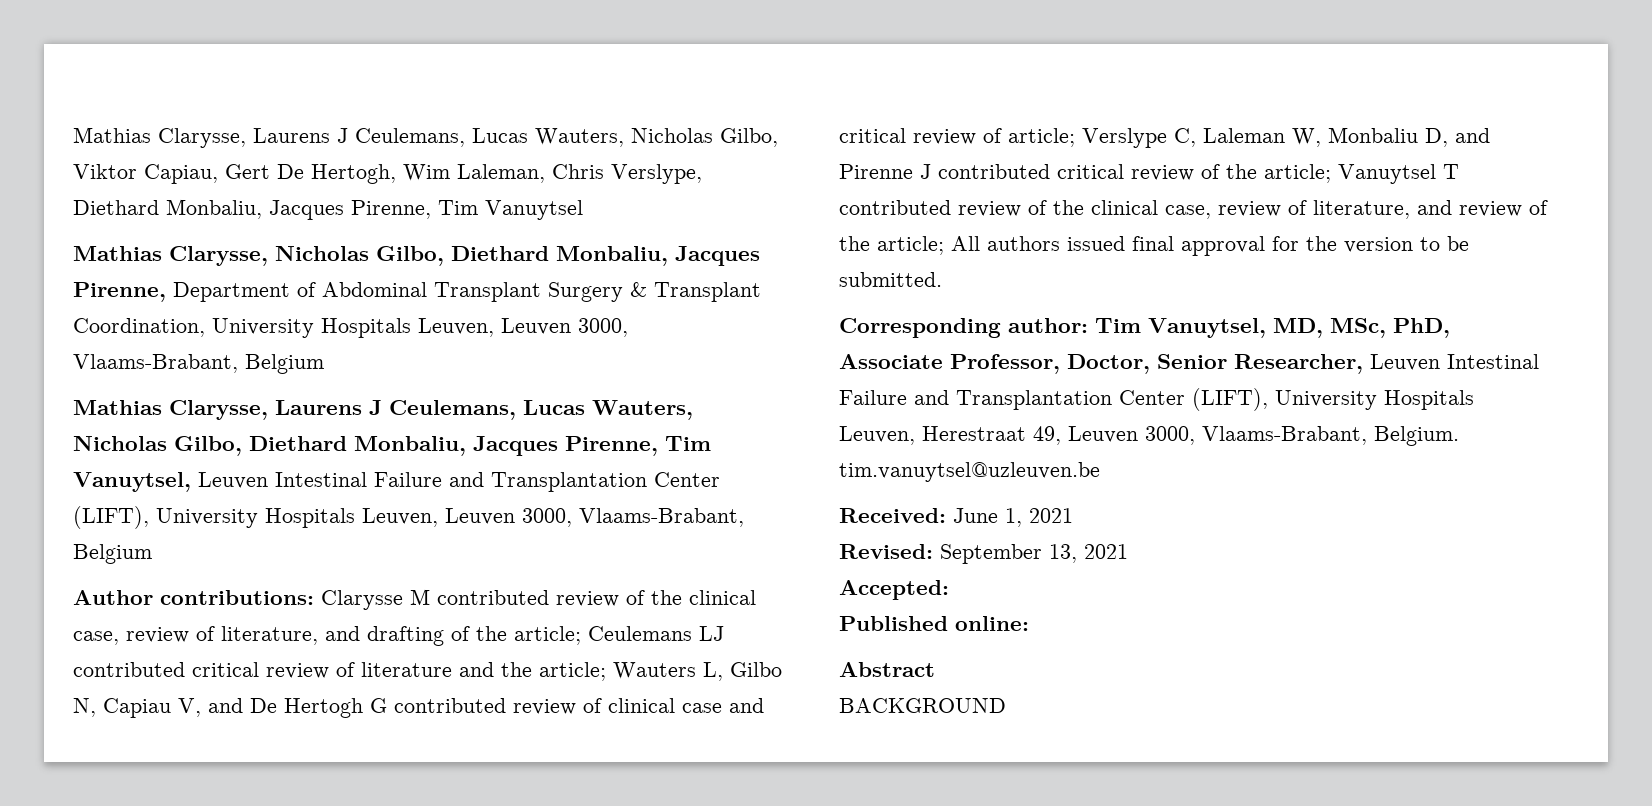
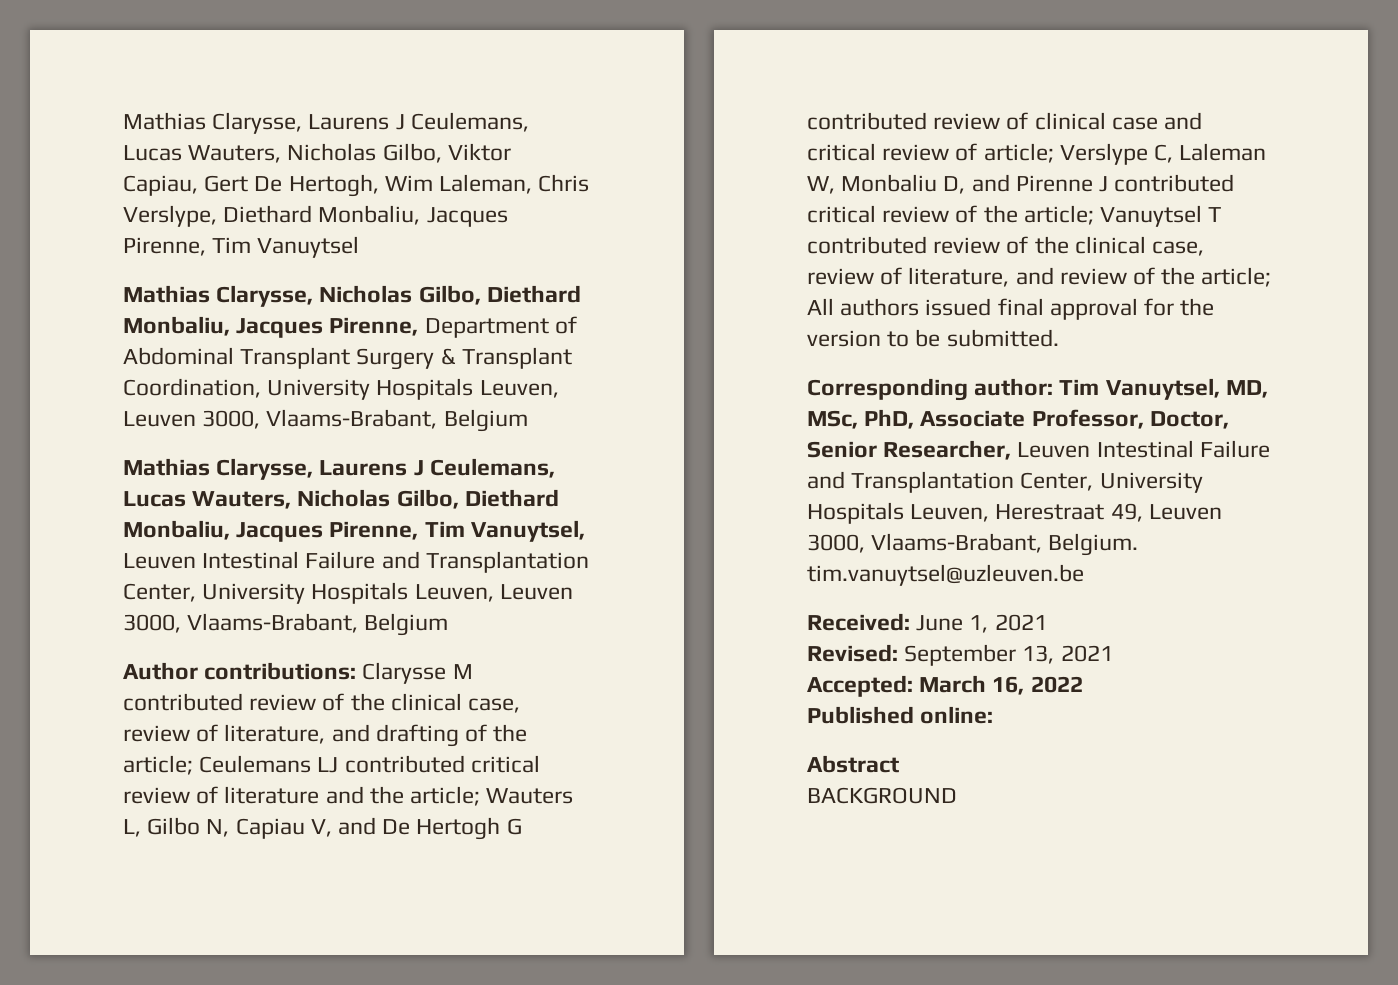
- Mathias Clarysse, Laurens J Ceulemans, Lucas Wauters, Nicholas Gilbo, Diethard Monbaliu, Jacques Pirenne, Tim Vanuytsel, Leuven Intestinal Failure and Transplantation Center (LIFT), University Hospitals Leuven, Leuven 3000, Vlaams-Brabant, Belgium
+ Mathias Clarysse, Laurens J Ceulemans, Lucas Wauters, Nicholas Gilbo, Diethard Monbaliu, Jacques Pirenne, Tim Vanuytsel, Leuven Intestinal Failure and Transplantation Center, University Hospitals Leuven, Leuven 3000, Vlaams-Brabant, Belgium
- Corresponding author: Tim Vanuytsel, MD, MSc, PhD, Associate Professor, Doctor, Senior Researcher, Leuven Intestinal Failure and Transplantation Center (LIFT), University Hospitals Leuven, Herestraat 49, Leuven 3000, Vlaams-Brabant, Belgium. tim.vanuytsel@uzleuven.be
+ Corresponding author: Tim Vanuytsel, MD, MSc, PhD, Associate Professor, Doctor, Senior Researcher, Leuven Intestinal Failure and Transplantation Center, University Hospitals Leuven, Herestraat 49, Leuven 3000, Vlaams-Brabant, Belgium. tim.vanuytsel@uzleuven.be
- Accepted:
+ Accepted: March 16, 2022

